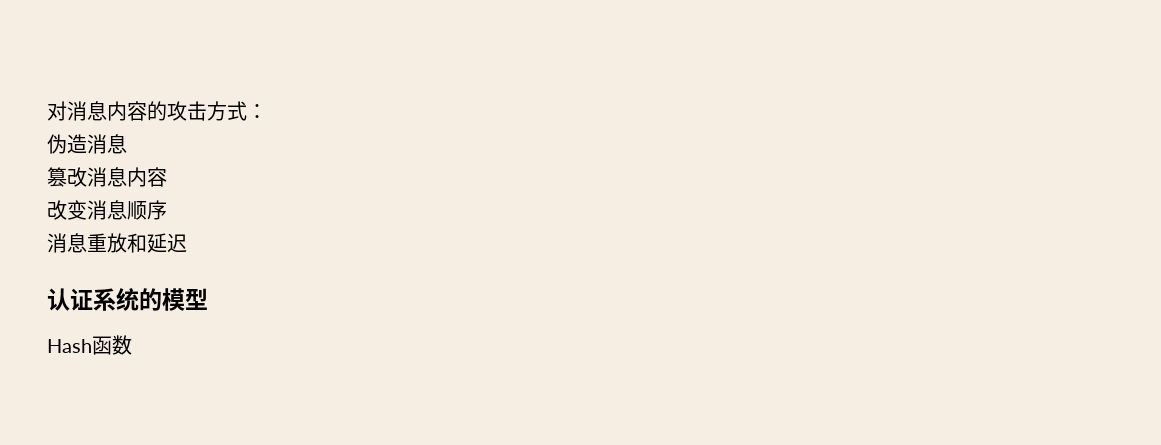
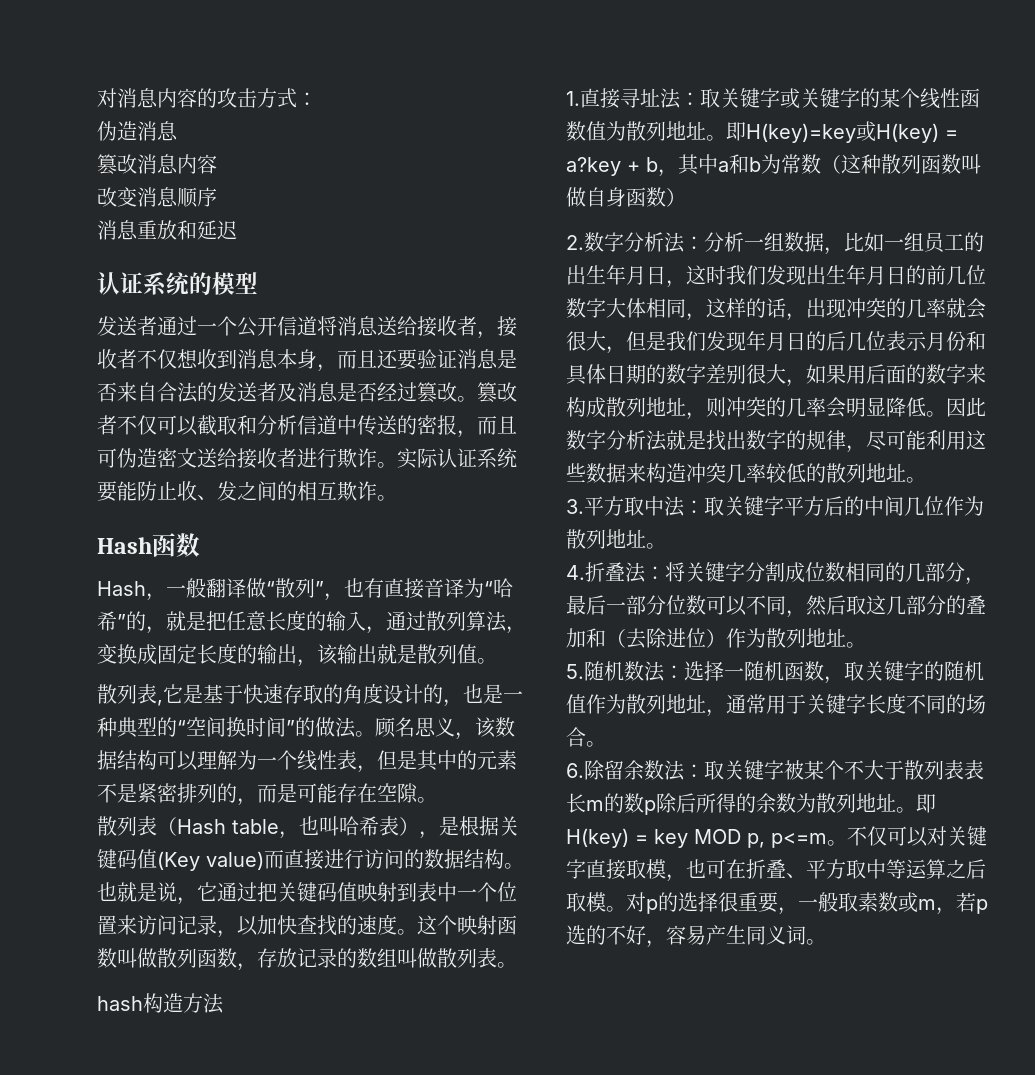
+ 发送者通过一个公开信道将消息送给接收者，接收者不仅想收到消息本身，而且还要验证消息是否来自合法的发送者及消息是否经过篡改。篡改者不仅可以截取和分析信道中传送的密报，而且可伪造密文送给接收者进行欺诈。实际认证系统要能防止收、发之间的相互欺诈。
  Hash函数
+ Hash，一般翻译做“散列”，也有直接音译为“哈希”的，就是把任意长度的输入，通过散列算法，变换成固定长度的输出，该输出就是散列值。
+ 散列表,它是基于快速存取的角度设计的，也是一种典型的“空间换时间”的做法。顾名思义，该数据结构可以理解为一个线性表，但是其中的元素不是紧密排列的，而是可能存在空隙。
+ 散列表（Hash table，也叫哈希表），是根据关键码值(Key value)而直接进行访问的数据结构。也就是说，它通过把关键码值映射到表中一个位置来访问记录，以加快查找的速度。这个映射函数叫做散列函数，存放记录的数组叫做散列表。
+ hash构造方法
+ 1.直接寻址法：取关键字或关键字的某个线性函数值为散列地址。即H(key)=key或H(key) = a?key + b，其中a和b为常数（这种散列函数叫做自身函数）
+ 2.数字分析法：分析一组数据，比如一组员工的出生年月日，这时我们发现出生年月日的前几位数字大体相同，这样的话，出现冲突的几率就会很大，但是我们发现年月日的后几位表示月份和具体日期的数字差别很大，如果用后面的数字来构成散列地址，则冲突的几率会明显降低。因此数字分析法就是找出数字的规律，尽可能利用这些数据来构造冲突几率较低的散列地址。
+ 3.平方取中法：取关键字平方后的中间几位作为散列地址。
+ 4.折叠法：将关键字分割成位数相同的几部分，最后一部分位数可以不同，然后取这几部分的叠加和（去除进位）作为散列地址。
+ 5.随机数法：选择一随机函数，取关键字的随机值作为散列地址，通常用于关键字长度不同的场合。
+ 6.除留余数法：取关键字被某个不大于散列表表长m的数p除后所得的余数为散列地址。即H(key) = key MOD p, p<=m。不仅可以对关键字直接取模，也可在折叠、平方取中等运算之后取模。对p的选择很重要，一般取素数或m，若p选的不好，容易产生同义词。

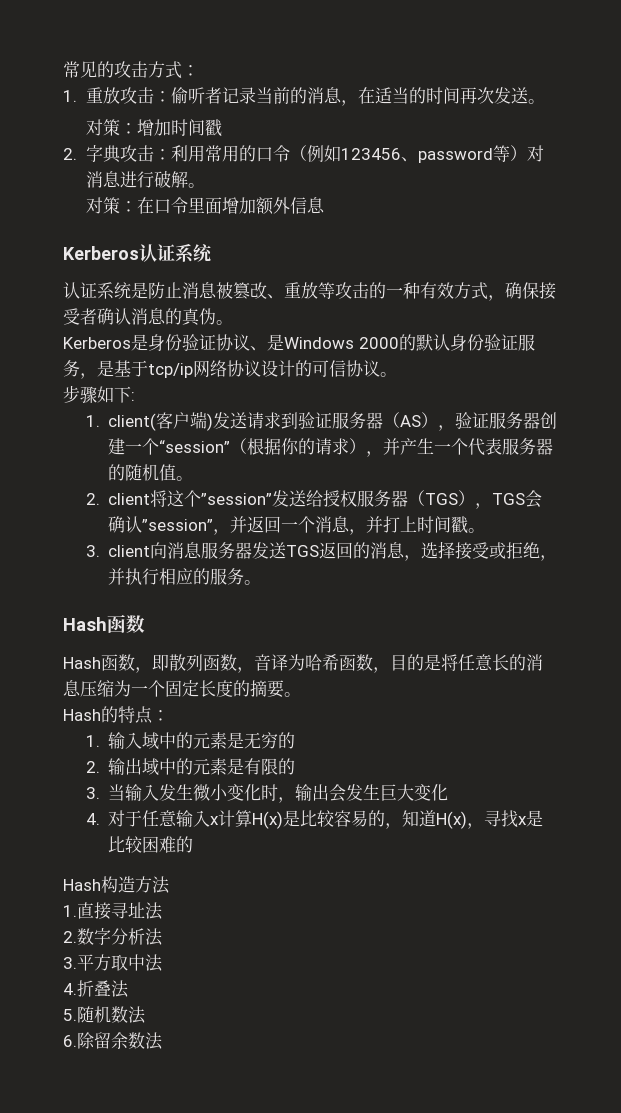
- 对消息内容的攻击方式：
+ 常见的攻击方式：
- 伪造消息
- 篡改消息内容
- 改变消息顺序
- 消息重放和延迟
- 认证系统的模型
- 发送者通过一个公开信道将消息送给接收者，接收者不仅想收到消息本身，而且还要验证消息是否来自合法的发送者及消息是否经过篡改。篡改者不仅可以截取和分析信道中传送的密报，而且可伪造密文送给接收者进行欺诈。实际认证系统要能防止收、发之间的相互欺诈。
+ 1.重放攻击：偷听者记录当前的消息，在适当的时间再次发送。
+ 对策：增加时间戳
+ 2.字典攻击：利用常用的口令（例如123456、password等）对消息进行破解。
+ 对策：在口令里面增加额外信息
+ Kerberos认证系统
+ 认证系统是防止消息被篡改、重放等攻击的一种有效方式，确保接受者确认消息的真伪。
+ Kerberos是身份验证协议、是Windows 2000的默认身份验证服务，是基于tcp/ip网络协议设计的可信协议。
+ 步骤如下:
+ 1. client(客户端)发送请求到验证服务器（AS），验证服务器创建一个“session”（根据你的请求），并产生一个代表服务器的随机值。
+ 2. client将这个”session”发送给授权服务器（TGS），TGS会确认”session”，并返回一个消息，并打上时间戳。
+ 3. client向消息服务器发送TGS返回的消息，选择接受或拒绝，并执行相应的服务。
  Hash函数
- Hash，一般翻译做“散列”，也有直接音译为“哈希”的，就是把任意长度的输入，通过散列算法，变换成固定长度的输出，该输出就是散列值。
- 散列表,它是基于快速存取的角度设计的，也是一种典型的“空间换时间”的做法。顾名思义，该数据结构可以理解为一个线性表，但是其中的元素不是紧密排列的，而是可能存在空隙。
- 散列表（Hash table，也叫哈希表），是根据关键码值(Key value)而直接进行访问的数据结构。也就是说，它通过把关键码值映射到表中一个位置来访问记录，以加快查找的速度。这个映射函数叫做散列函数，存放记录的数组叫做散列表。
- hash构造方法
+ Hash函数，即散列函数，音译为哈希函数，目的是将任意长的消息压缩为一个固定长度的摘要。
+ Hash的特点：
+ 1.输入域中的元素是无穷的
+ 2.输出域中的元素是有限的
+ 3.当输入发生微小变化时，输出会发生巨大变化
+ 4.对于任意输入x计算H(x)是比较容易的，知道H(x)，寻找x是比较困难的
+ Hash构造方法
- 1.直接寻址法：取关键字或关键字的某个线性函数值为散列地址。即H(key)=key或H(key) = a?key + b，其中a和b为常数（这种散列函数叫做自身函数）
- 2.数字分析法：分析一组数据，比如一组员工的出生年月日，这时我们发现出生年月日的前几位数字大体相同，这样的话，出现冲突的几率就会很大，但是我们发现年月日的后几位表示月份和具体日期的数字差别很大，如果用后面的数字来构成散列地址，则冲突的几率会明显降低。因此数字分析法就是找出数字的规律，尽可能利用这些数据来构造冲突几率较低的散列地址。
- 3.平方取中法：取关键字平方后的中间几位作为散列地址。
- 4.折叠法：将关键字分割成位数相同的几部分，最后一部分位数可以不同，然后取这几部分的叠加和（去除进位）作为散列地址。
- 5.随机数法：选择一随机函数，取关键字的随机值作为散列地址，通常用于关键字长度不同的场合。
- 6.除留余数法：取关键字被某个不大于散列表表长m的数p除后所得的余数为散列地址。即H(key) = key MOD p, p<=m。不仅可以对关键字直接取模，也可在折叠、平方取中等运算之后取模。对p的选择很重要，一般取素数或m，若p选的不好，容易产生同义词。
+ 1.直接寻址法
+ 2.数字分析法
+ 3.平方取中法
+ 4.折叠法
+ 5.随机数法
+ 6.除留余数法

